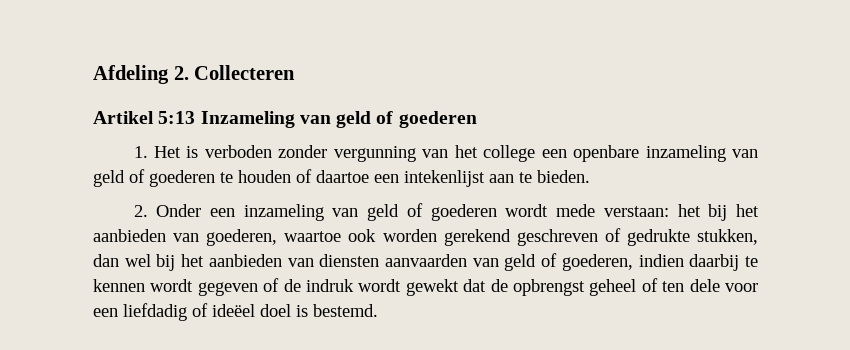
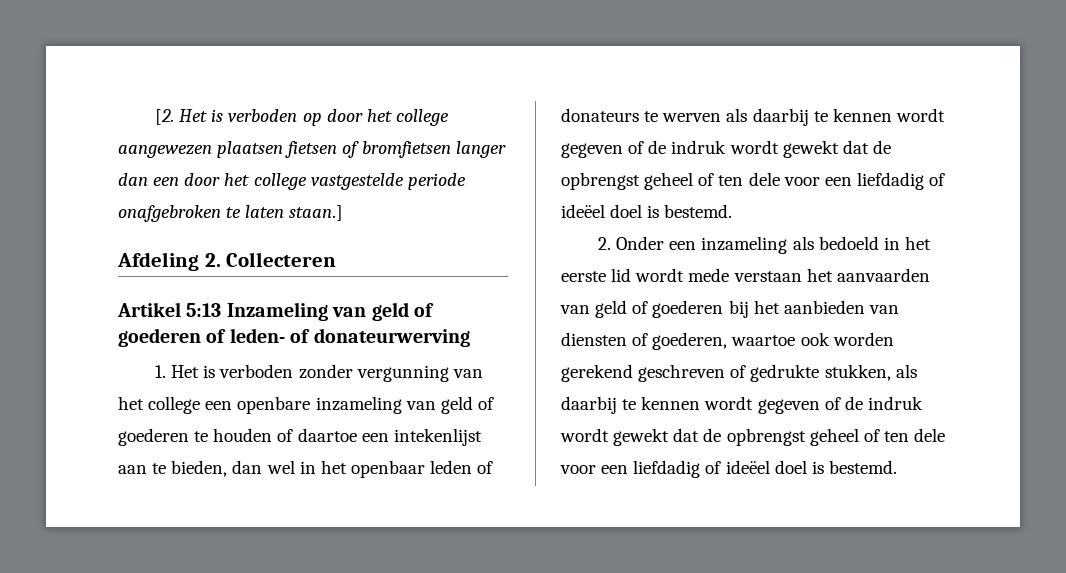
+ [2. Het is verboden op door het college aangewezen plaatsen fietsen of bromfietsen langer dan een door het college vastgestelde periode onafgebroken te laten staan.]
- Artikel 5:13 Inzameling van geld of goederen
+ Artikel 5:13 Inzameling van geld of goederen of leden- of donateurwerving
- 1. Het is verboden zonder vergunning van het college een openbare inzameling van geld of goederen te houden of daartoe een intekenlijst aan te bieden.
- 2. Onder een inzameling van geld of goederen wordt mede verstaan: het bij het aanbieden van goederen, waartoe ook worden gerekend geschreven of gedrukte stukken, dan wel bij het aanbieden van diensten aanvaarden van geld of goederen, indien daarbij te kennen wordt gegeven of de indruk wordt gewekt dat de opbrengst geheel of ten dele voor een liefdadig of ideëel doel is bestemd.
+ 1. Het is verboden zonder vergunning van het college een openbare inzameling van geld of goederen te houden of daartoe een intekenlijst aan te bieden, dan wel in het openbaar leden of donateurs te werven als daarbij te kennen wordt gegeven of de indruk wordt gewekt dat de opbrengst geheel of ten dele voor een liefdadig of ideëel doel is bestemd.
+ 2. Onder een inzameling als bedoeld in het eerste lid wordt mede verstaan het aanvaarden van geld of goederen bij het aanbieden van diensten of goederen, waartoe ook worden gerekend geschreven of gedrukte stukken, als daarbij te kennen wordt gegeven of de indruk wordt gewekt dat de opbrengst geheel of ten dele voor een liefdadig of ideëel doel is bestemd.

